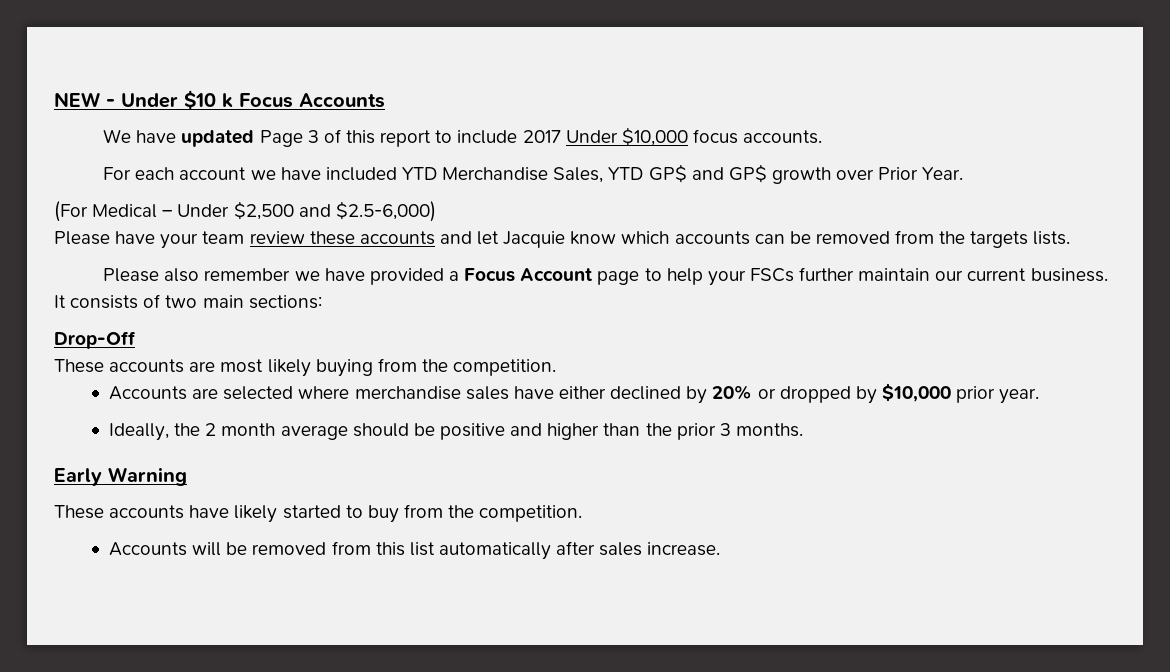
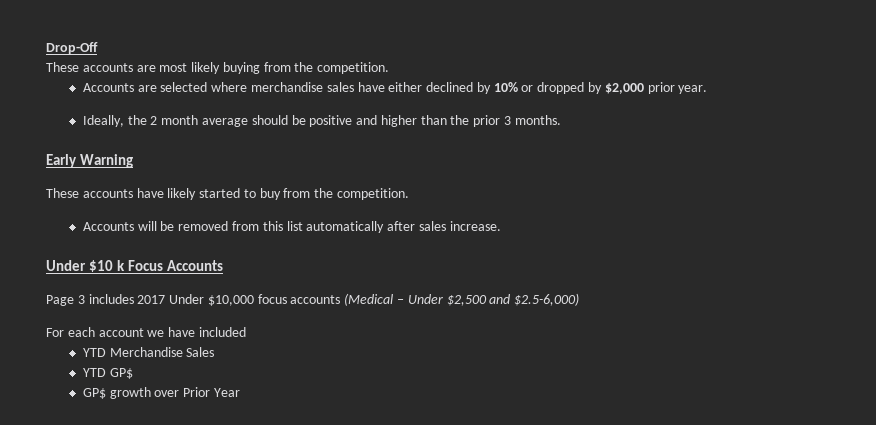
- NEW - Under $10 k Focus Accounts
- We have updated Page 3 of this report to include 2017 Under $10,000 focus accounts.
- For each account we have included YTD Merchandise Sales, YTD GP$ and GP$ growth over Prior Year.
- (For Medical – Under $2,500 and $2.5-6,000)
- Please have your team review these accounts and let Jacquie know which accounts can be removed from the targets lists.
- Please also remember we have provided a Focus Account page to help your FSCs further maintain our current business. It consists of two main sections:
- Accounts are selected where merchandise sales have either declined by 20% or dropped by $10,000 prior year.
+ Accounts are selected where merchandise sales have either declined by 10% or dropped by $2,000 prior year.
+ Under $10 k Focus Accounts
+ Page 3 includes 2017 Under $10,000 focus accounts (Medical – Under $2,500 and $2.5-6,000)
+ For each account we have included
+ YTD Merchandise Sales
+ YTD GP$
+ GP$ growth over Prior Year

